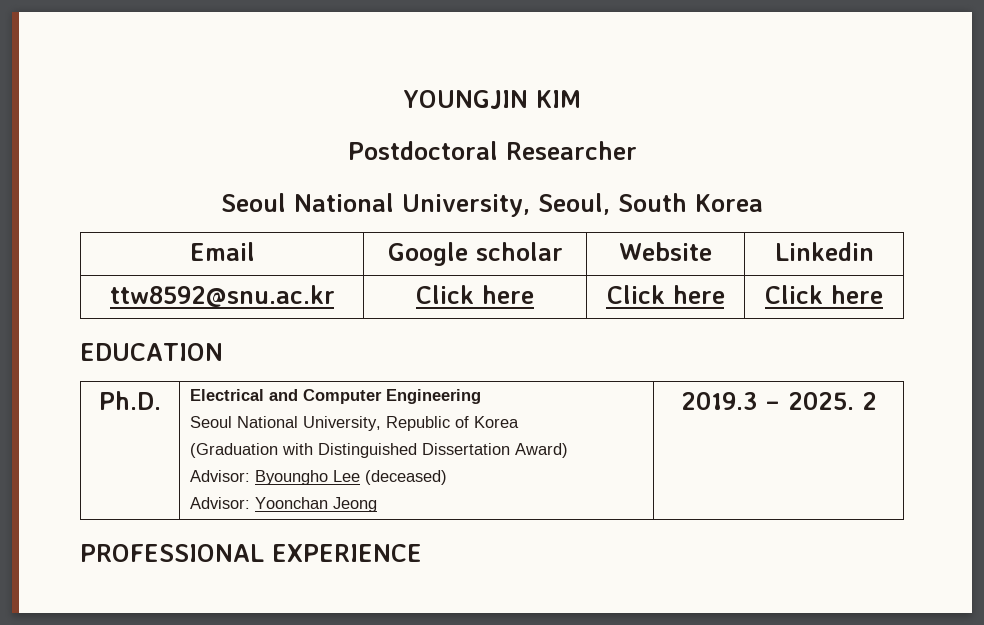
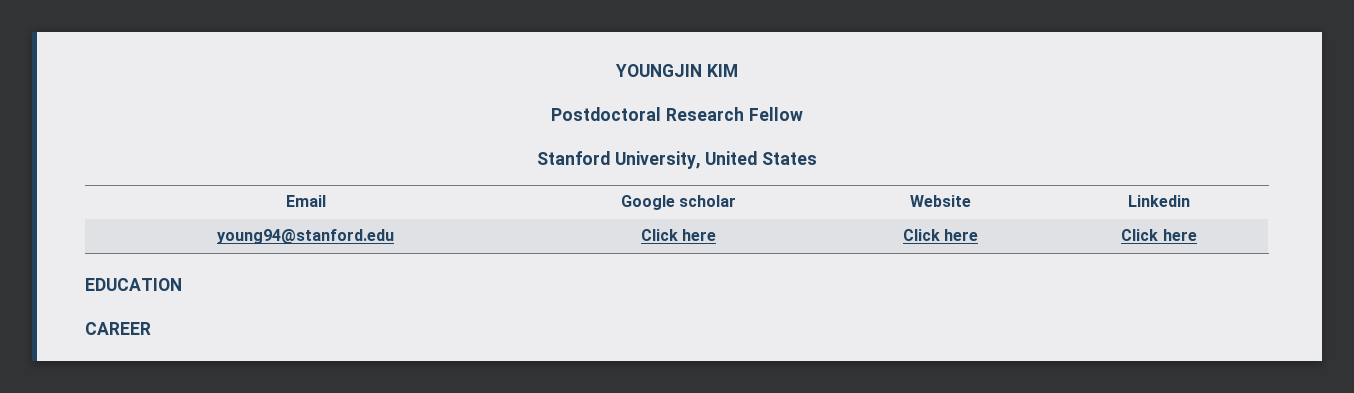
- Postdoctoral Researcher
- Seoul National University, Seoul, South Korea
+ Postdoctoral Research Fellow
+ Stanford University, United States
- ttw8592@snu.ac.kr | Click here | Click here | Click here
+ young94@stanford.edu | Click here | Click here | Click here
- Ph.D. | Electrical and Computer Engineering
- Seoul National University, Republic of Korea
- (Graduation with Distinguished Dissertation Award)
- Advisor: Byoungho Lee (deceased)
- Advisor: Yoonchan Jeong | 2019.3 – 2025. 2
- PROFESSIONAL EXPERIENCE
+ CAREER

